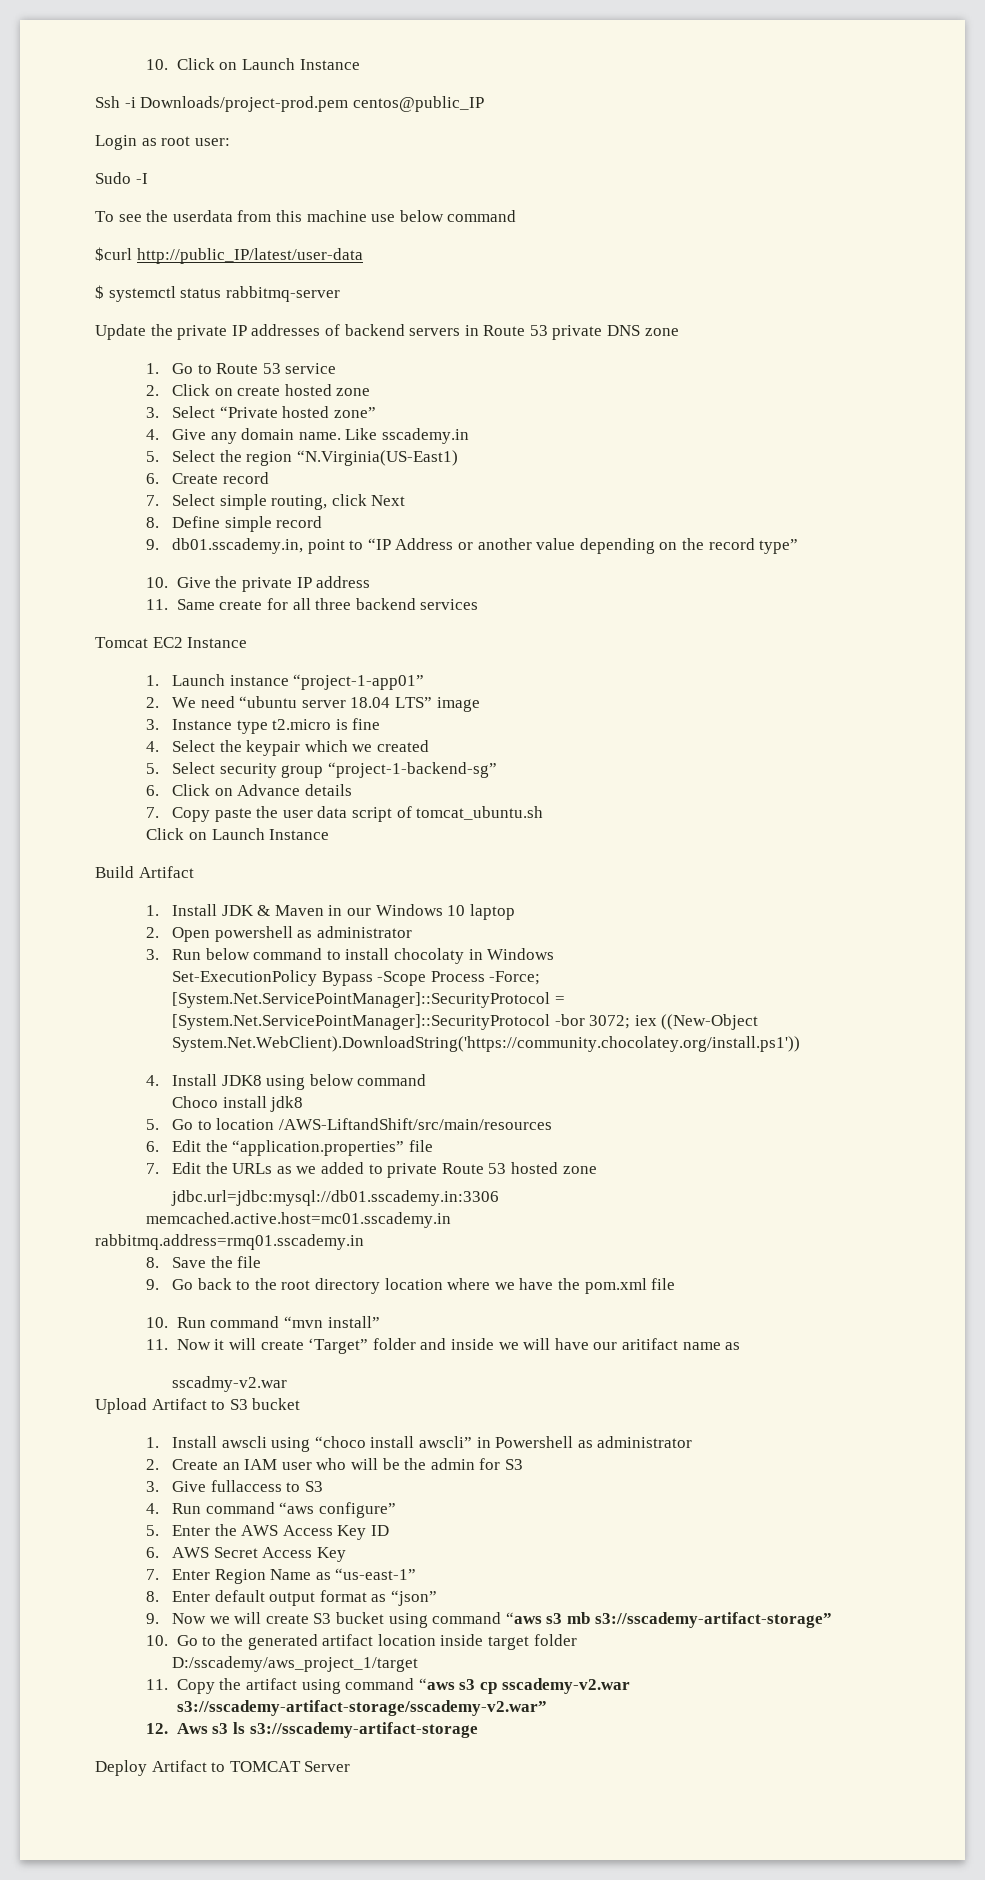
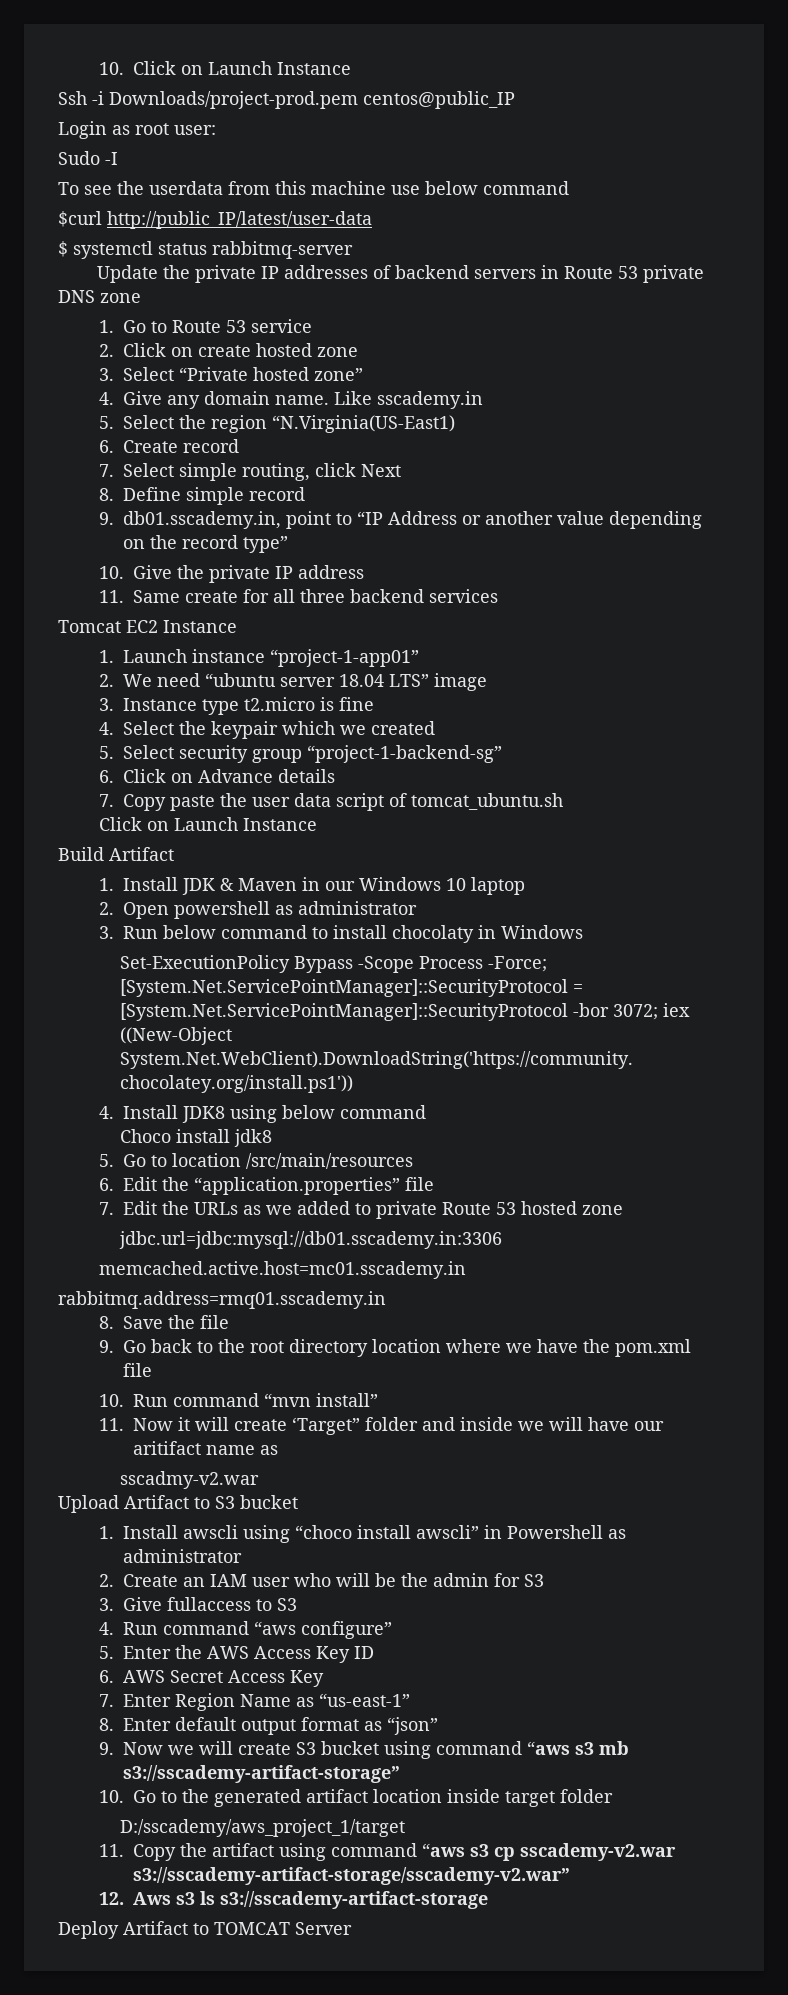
- 5. Go to location /AWS-LiftandShift/src/main/resources
+ 5. Go to location /src/main/resources

